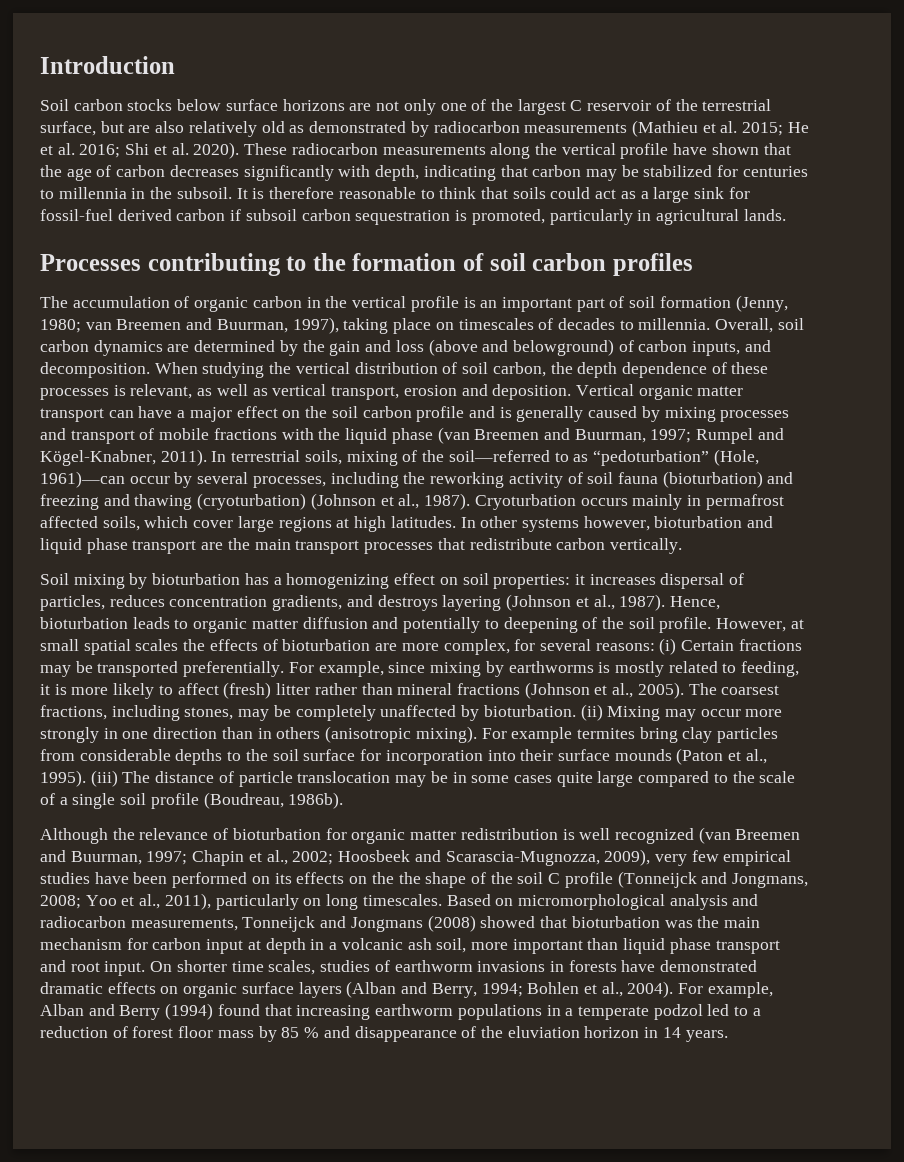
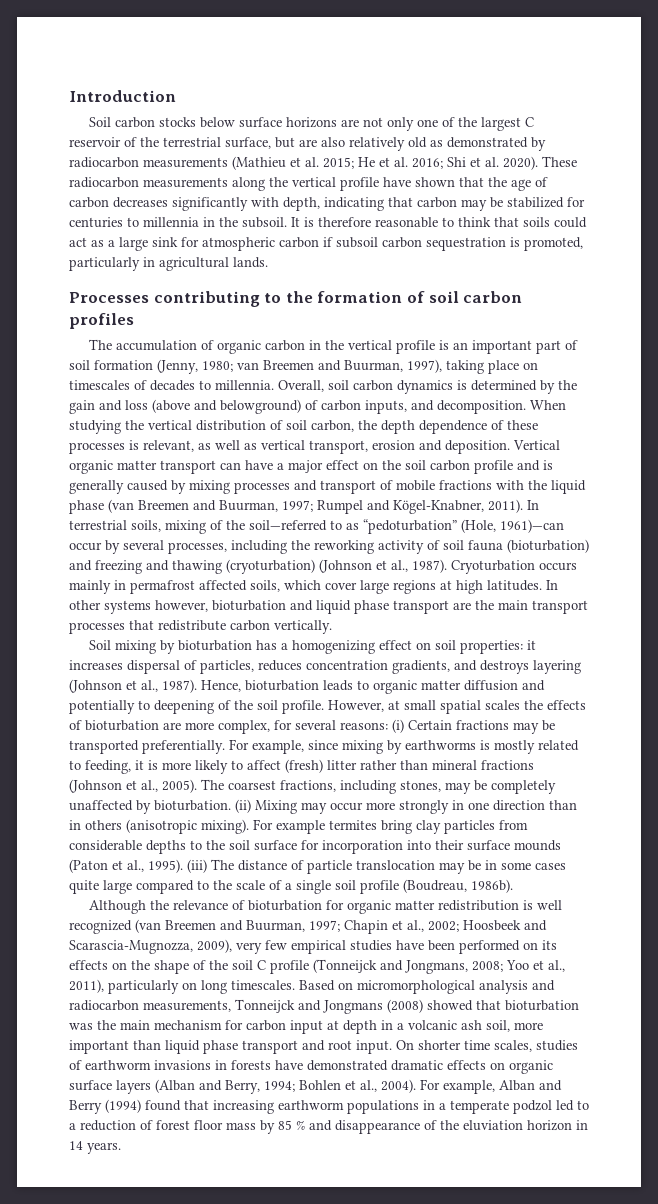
- It is therefore reasonable to think that soils could act as a large sink for fossil-fuel derived carbon if subsoil carbon sequestration is promoted, particularly in agricultural lands.
+ It is therefore reasonable to think that soils could act as a large sink for atmospheric carbon if subsoil carbon sequestration is promoted, particularly in agricultural lands.
- Overall, soil carbon dynamics are determined by the gain and loss (above and belowground) of carbon inputs, and decomposition.
+ Overall, soil carbon dynamics is determined by the gain and loss (above and belowground) of carbon inputs, and decomposition.
- Although the relevance of bioturbation for organic matter redistribution is well recognized (van Breemen and Buurman, 1997; Chapin et al., 2002; Hoosbeek and Scarascia-Mugnozza, 2009), very few empirical studies have been performed on its effects on the the shape of the soil C profile (Tonneijck and Jongmans, 2008; Yoo et al., 2011), particularly on long timescales.
+ Although the relevance of bioturbation for organic matter redistribution is well recognized (van Breemen and Buurman, 1997; Chapin et al., 2002; Hoosbeek and Scarascia-Mugnozza, 2009), very few empirical studies have been performed on its effects on the shape of the soil C profile (Tonneijck and Jongmans, 2008; Yoo et al., 2011), particularly on long timescales.

